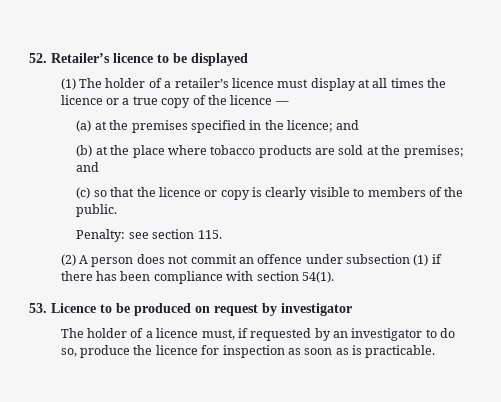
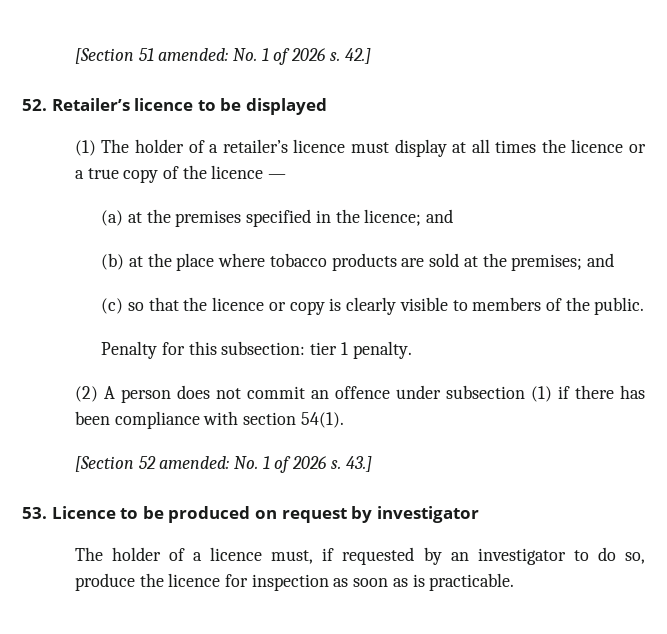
+ [Section 51 amended: No. 1 of 2026 s. 42.]
- Penalty: see section 115.
+ Penalty for this subsection: tier 1 penalty.
+ [Section 52 amended: No. 1 of 2026 s. 43.]

